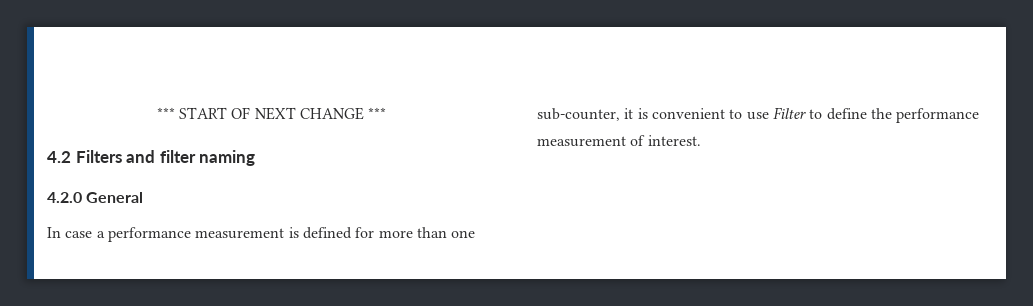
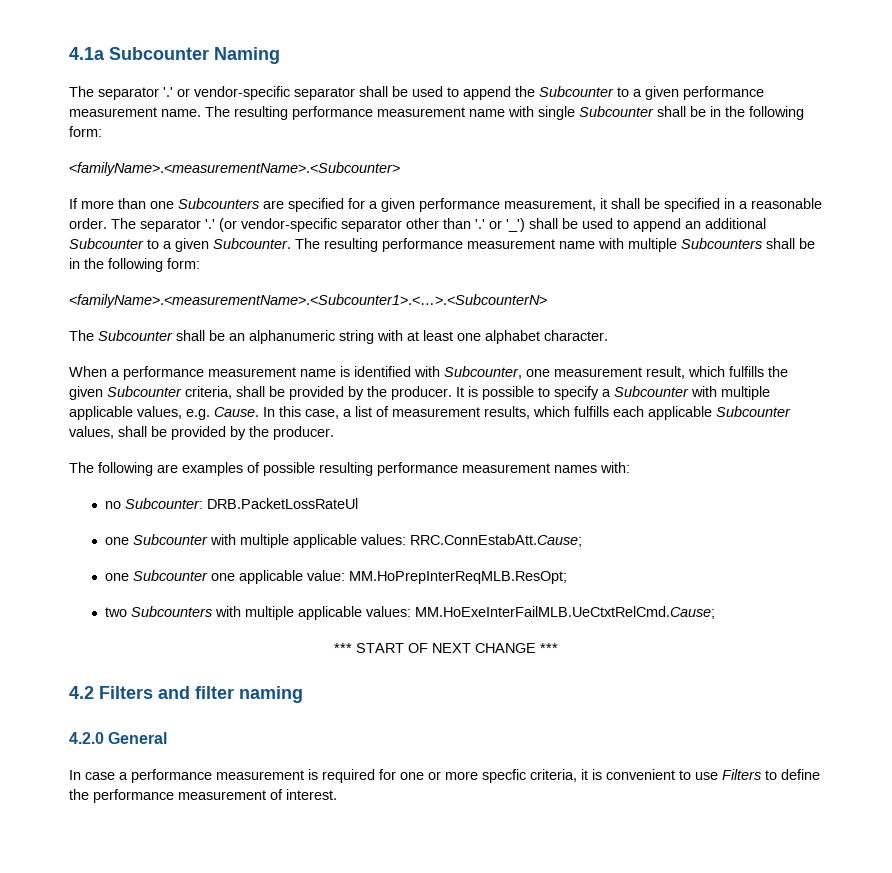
+ 4.1a Subcounter Naming
+ The separator '.' or vendor-specific separator shall be used to append the Subcounter to a given performance measurement name. The resulting performance measurement name with single Subcounter shall be in the following form:
+ <familyName>.<measurementName>.<Subcounter>
+ If more than one Subcounters are specified for a given performance measurement, it shall be specified in a reasonable order. The separator '.' (or vendor-specific separator other than '.' or '_') shall be used to append an additional Subcounter to a given Subcounter. The resulting performance measurement name with multiple Subcounters shall be in the following form:
+ <familyName>.<measurementName>.<Subcounter1>.<…>.<SubcounterN>
+ The Subcounter shall be an alphanumeric string with at least one alphabet character.
+ When a performance measurement name is identified with Subcounter, one measurement result, which fulfills the given Subcounter criteria, shall be provided by the producer. It is possible to specify a Subcounter with multiple applicable values, e.g. Cause. In this case, a list of measurement results, which fulfills each applicable Subcounter values, shall be provided by the producer.
+ The following are examples of possible resulting performance measurement names with:
+ no Subcounter: DRB.PacketLossRateUl
+ one Subcounter with multiple applicable values: RRC.ConnEstabAtt.Cause;
+ one Subcounter one applicable value: MM.HoPrepInterReqMLB.ResOpt;
+ two Subcounters with multiple applicable values: MM.HoExeInterFailMLB.UeCtxtRelCmd.Cause;
- In case a performance measurement is defined for more than one sub-counter, it is convenient to use Filter to define the performance measurement of interest.
+ In case a performance measurement is required for one or more specfic criteria, it is convenient to use Filters to define the performance measurement of interest.

